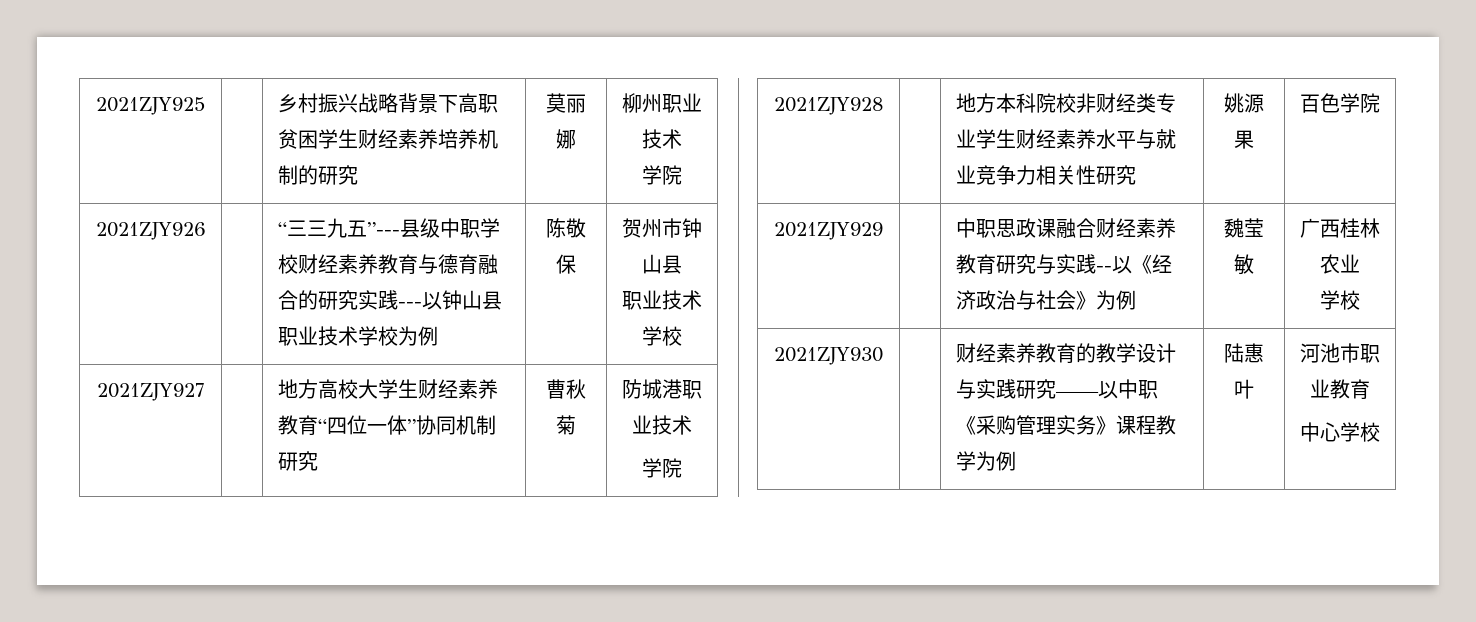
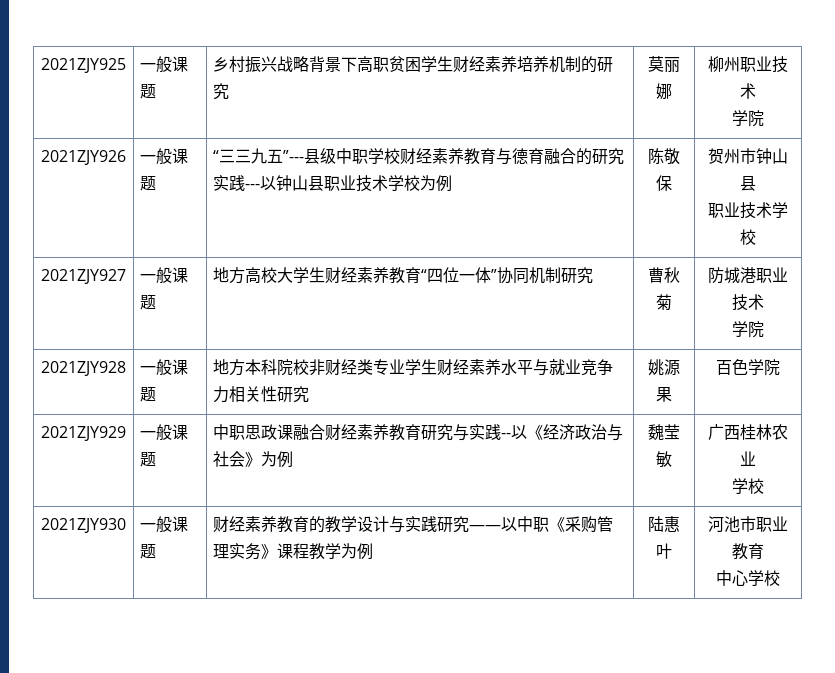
- 2021ZJY925 | | 乡村振兴战略背景下高职贫困学生财经素养培养机制的研究 | 莫丽娜 | 柳州职业技术
+ 2021ZJY925 | 一般课题 | 乡村振兴战略背景下高职贫困学生财经素养培养机制的研究 | 莫丽娜 | 柳州职业技术
- 2021ZJY926 | | “三三九五”---县级中职学校财经素养教育与德育融合的研究实践---以钟山县职业技术学校为例 | 陈敬保 | 贺州市钟山县
+ 2021ZJY926 | 一般课题 | “三三九五”---县级中职学校财经素养教育与德育融合的研究实践---以钟山县职业技术学校为例 | 陈敬保 | 贺州市钟山县
- 2021ZJY927 | | 地方高校大学生财经素养教育“四位一体”协同机制研究 | 曹秋菊 | 防城港职业技术
+ 2021ZJY927 | 一般课题 | 地方高校大学生财经素养教育“四位一体”协同机制研究 | 曹秋菊 | 防城港职业技术
- 2021ZJY928 | | 地方本科院校非财经类专业学生财经素养水平与就业竞争力相关性研究 | 姚源果 | 百色学院
+ 2021ZJY928 | 一般课题 | 地方本科院校非财经类专业学生财经素养水平与就业竞争力相关性研究 | 姚源果 | 百色学院
- 2021ZJY929 | | 中职思政课融合财经素养教育研究与实践--以《经济政治与社会》为例 | 魏莹敏 | 广西桂林农业
+ 2021ZJY929 | 一般课题 | 中职思政课融合财经素养教育研究与实践--以《经济政治与社会》为例 | 魏莹敏 | 广西桂林农业
- 2021ZJY930 | | 财经素养教育的教学设计与实践研究——以中职《采购管理实务》课程教学为例 | 陆惠叶 | 河池市职业教育
+ 2021ZJY930 | 一般课题 | 财经素养教育的教学设计与实践研究——以中职《采购管理实务》课程教学为例 | 陆惠叶 | 河池市职业教育

